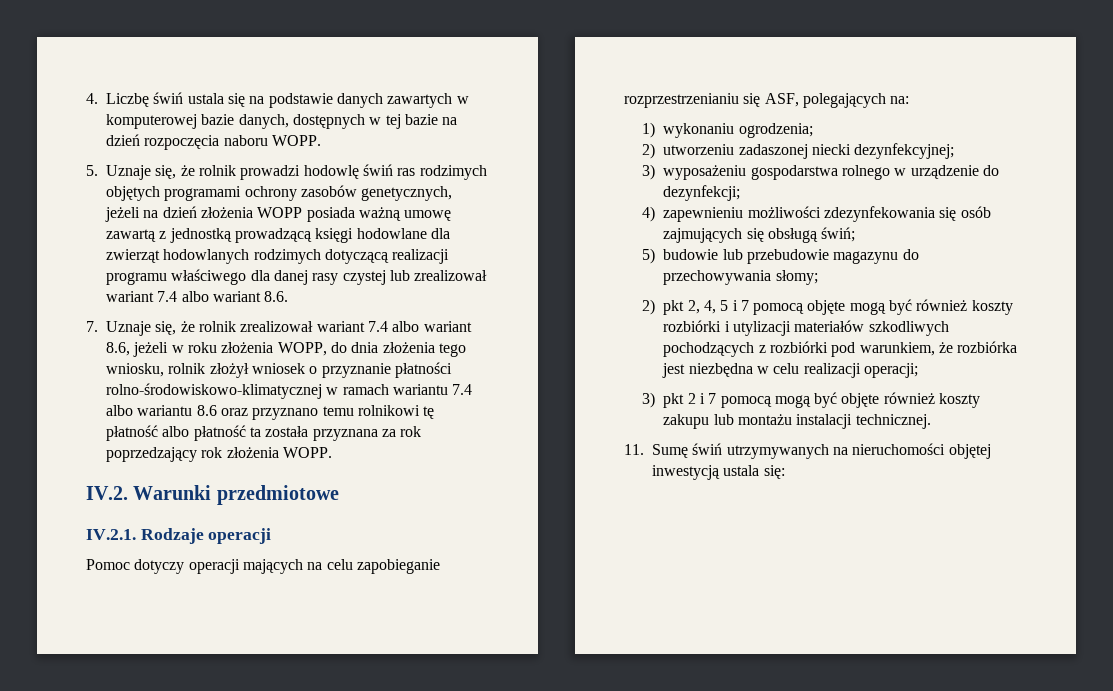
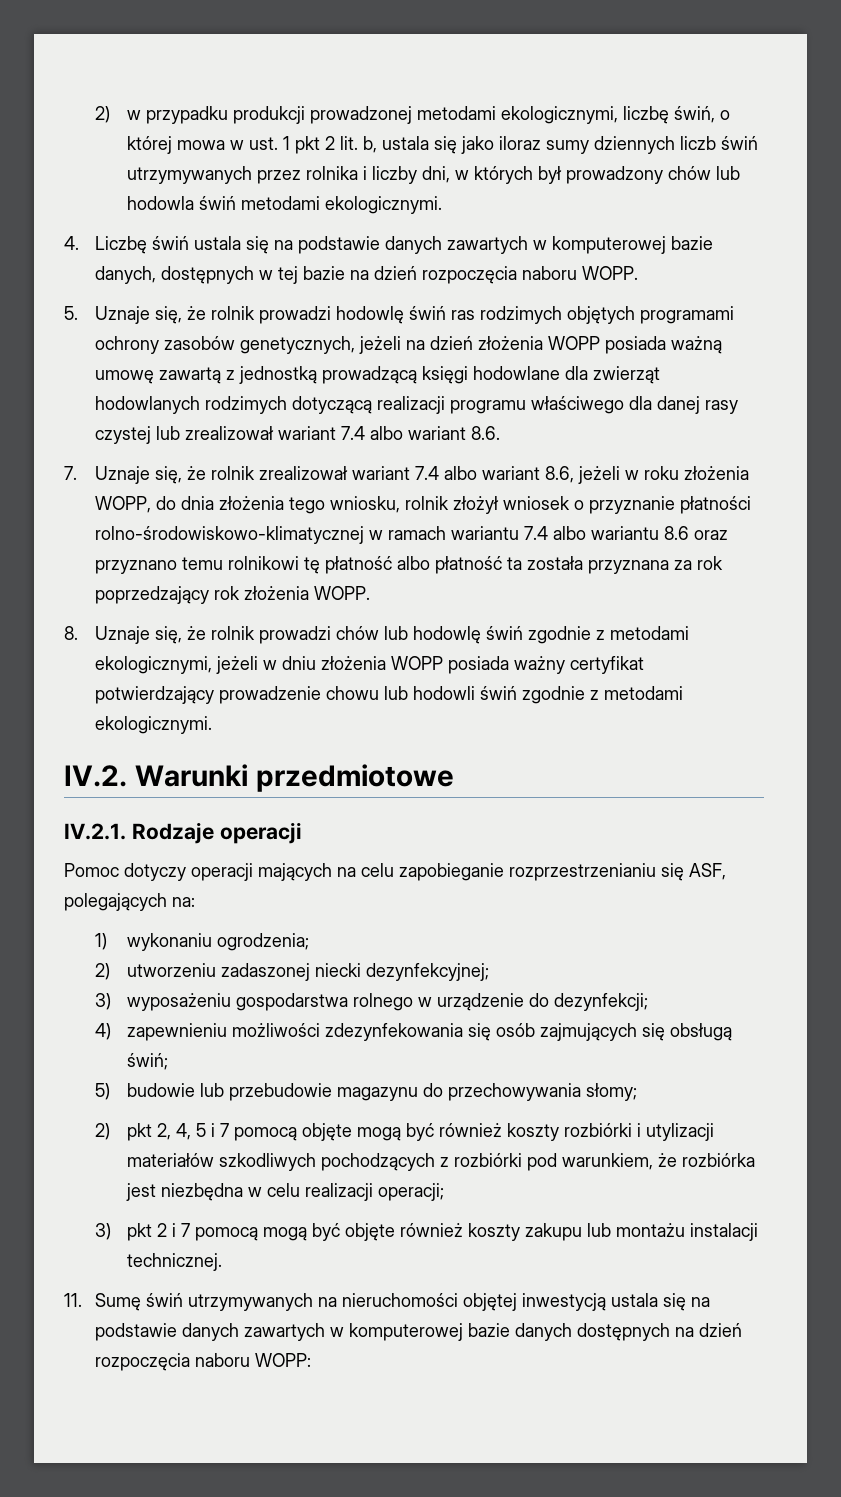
+ 2) w przypadku produkcji prowadzonej metodami ekologicznymi, liczbę świń, o której mowa w ust. 1 pkt 2 lit. b, ustala się jako iloraz sumy dziennych liczb świń utrzymywanych przez rolnika i liczby dni, w których był prowadzony chów lub hodowla świń metodami ekologicznymi.
+ 8. Uznaje się, że rolnik prowadzi chów lub hodowlę świń zgodnie z metodami ekologicznymi, jeżeli w dniu złożenia WOPP posiada ważny certyfikat potwierdzający prowadzenie chowu lub hodowli świń zgodnie z metodami ekologicznymi.
- 11. Sumę świń utrzymywanych na nieruchomości objętej inwestycją ustala się:
+ 11. Sumę świń utrzymywanych na nieruchomości objętej inwestycją ustala się na podstawie danych zawartych w komputerowej bazie danych dostępnych na dzień rozpoczęcia naboru WOPP:

